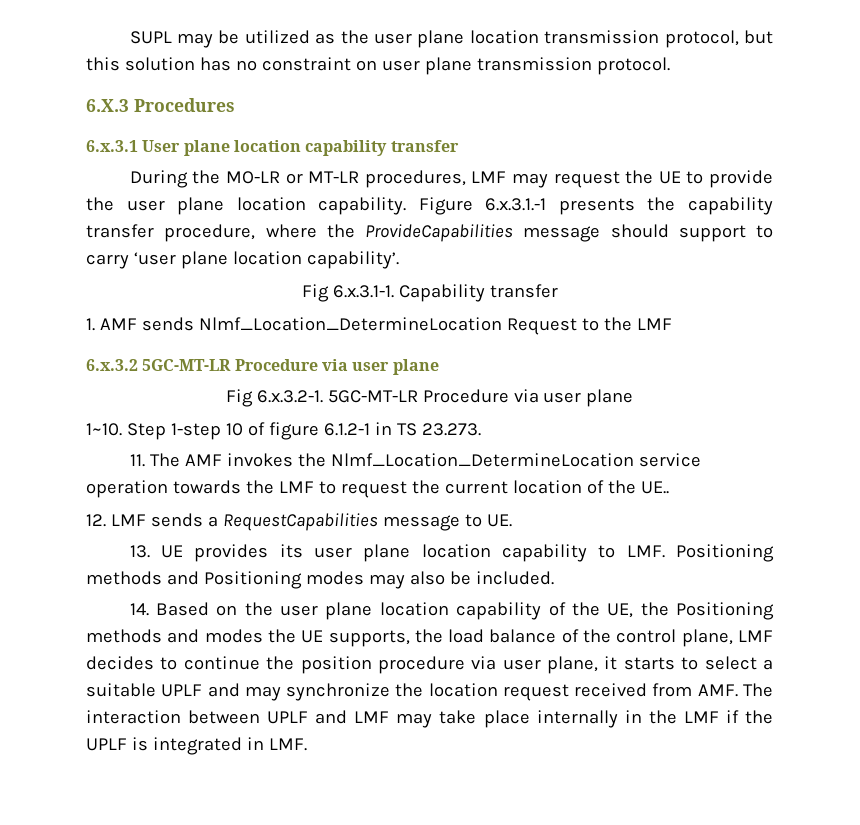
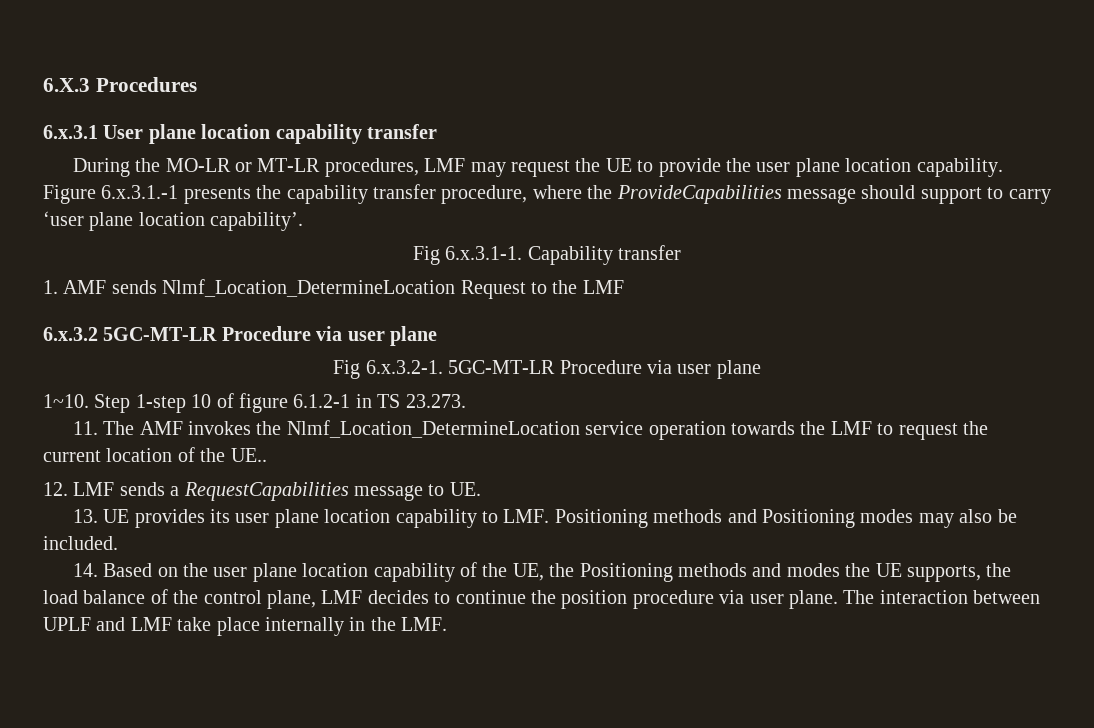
- SUPL may be utilized as the user plane location transmission protocol, but this solution has no constraint on user plane transmission protocol.
- 14. Based on the user plane location capability of the UE, the Positioning methods and modes the UE supports, the load balance of the control plane, LMF decides to continue the position procedure via user plane, it starts to select a suitable UPLF and may synchronize the location request received from AMF. The interaction between UPLF and LMF may take place internally in the LMF if the UPLF is integrated in LMF.
+ 14. Based on the user plane location capability of the UE, the Positioning methods and modes the UE supports, the load balance of the control plane, LMF decides to continue the position procedure via user plane. The interaction between UPLF and LMF take place internally in the LMF.

